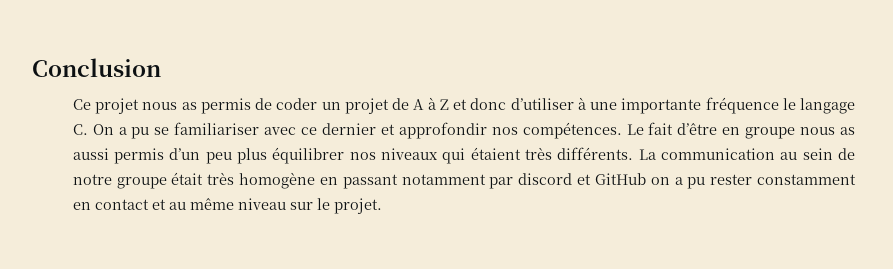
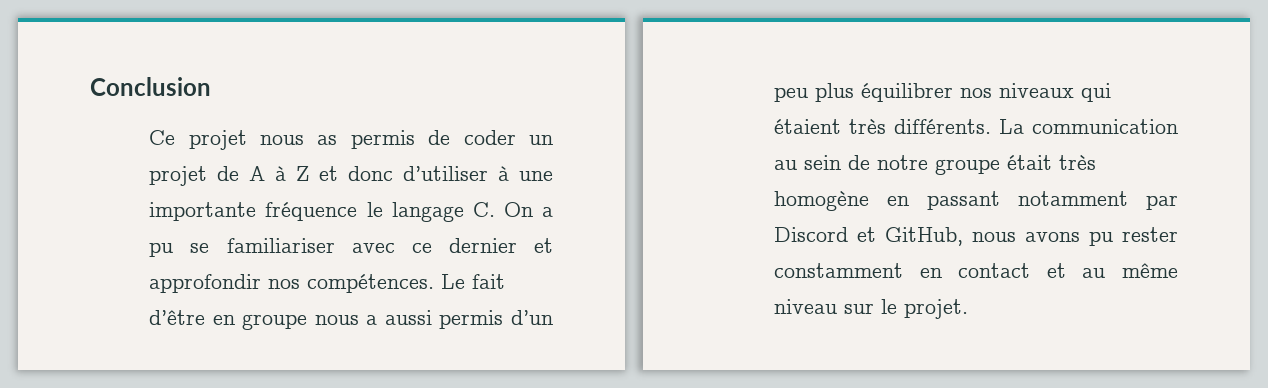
- Le fait d’être en groupe nous as aussi permis d’un peu plus équilibrer nos niveaux qui étaient très différents.
+ Le fait d’être en groupe nous a aussi permis d’un peu plus équilibrer nos niveaux qui étaient très différents.
- La communication au sein de notre groupe était très homogène en passant notamment par discord et GitHub on a pu rester constamment en contact et au même niveau sur le projet.
+ La communication au sein de notre groupe était très homogène en passant notamment par Discord et GitHub, nous avons pu rester constamment en contact et au même niveau sur le projet.

